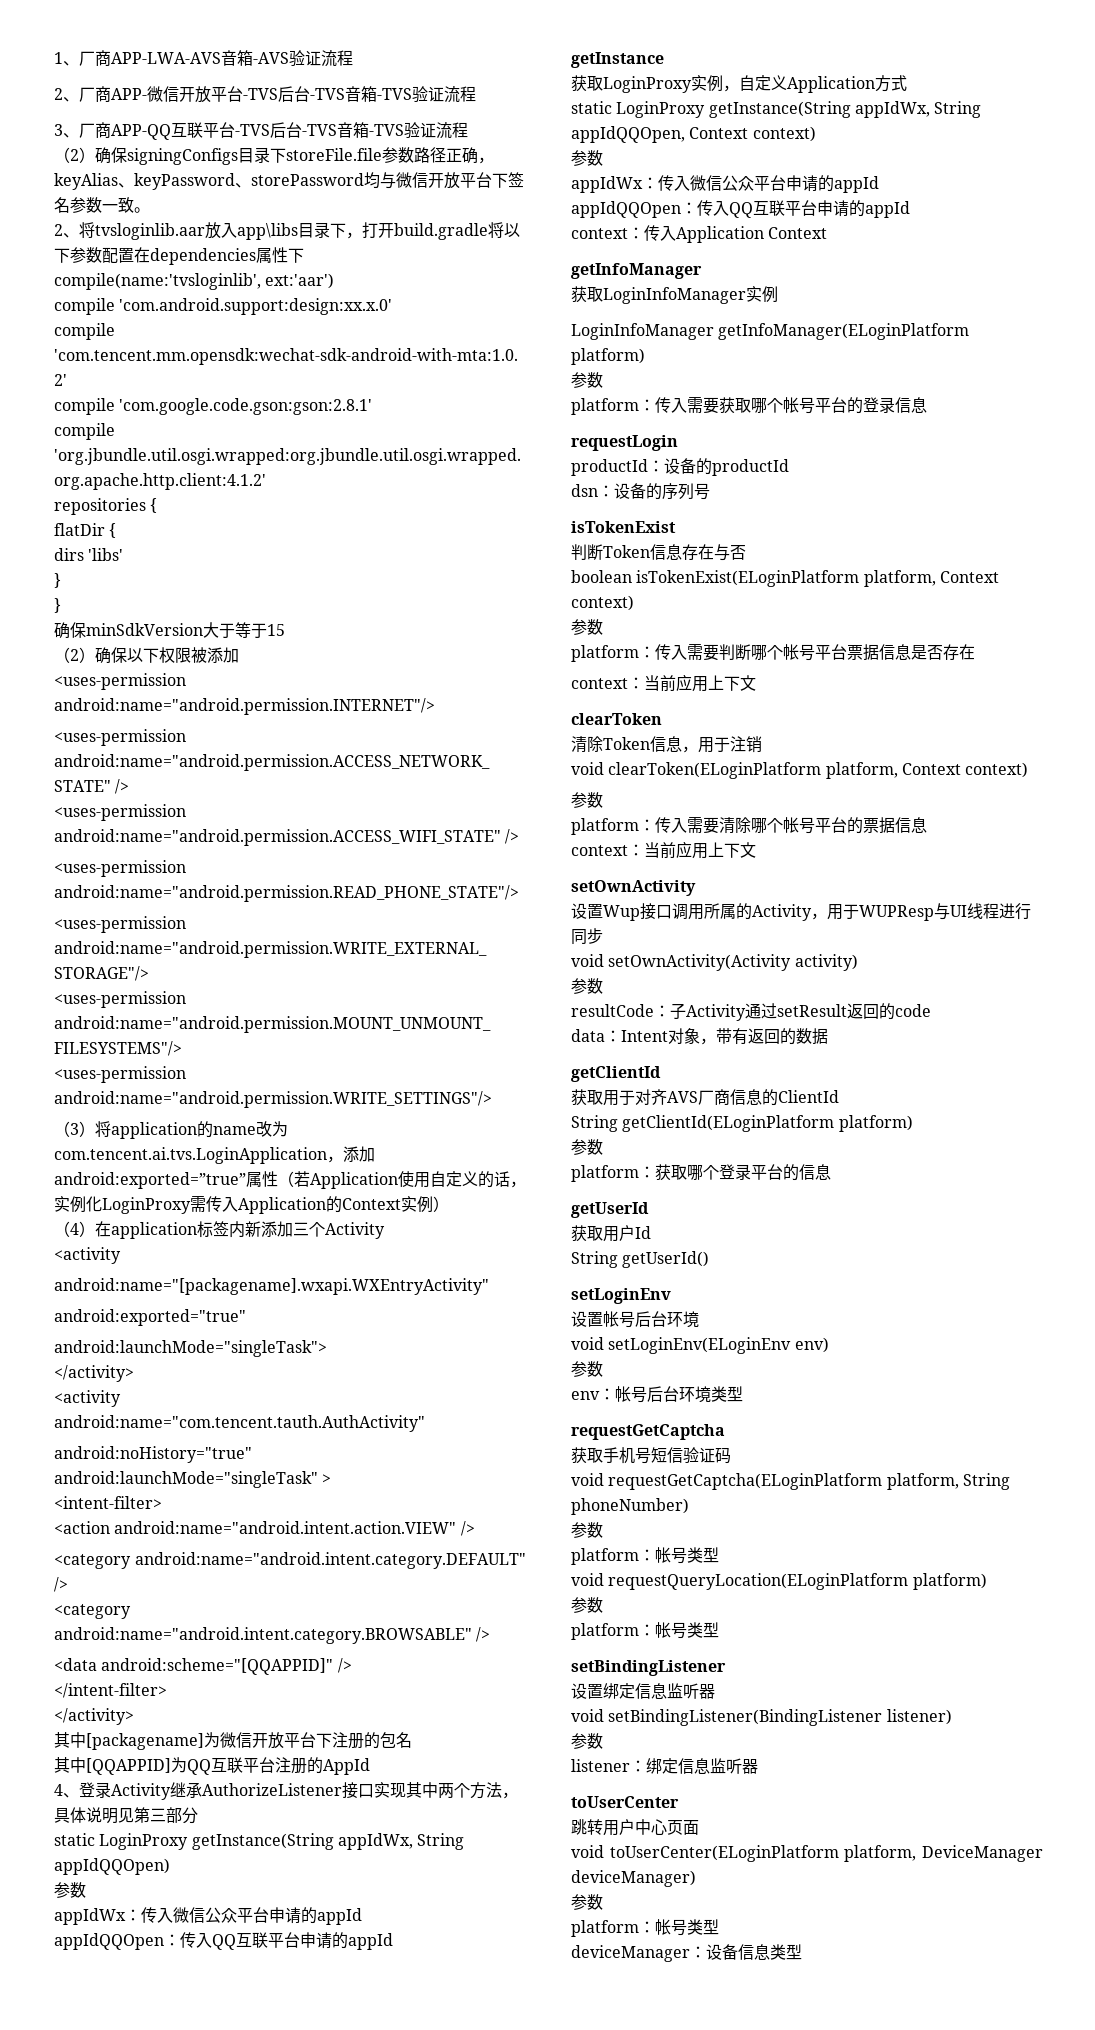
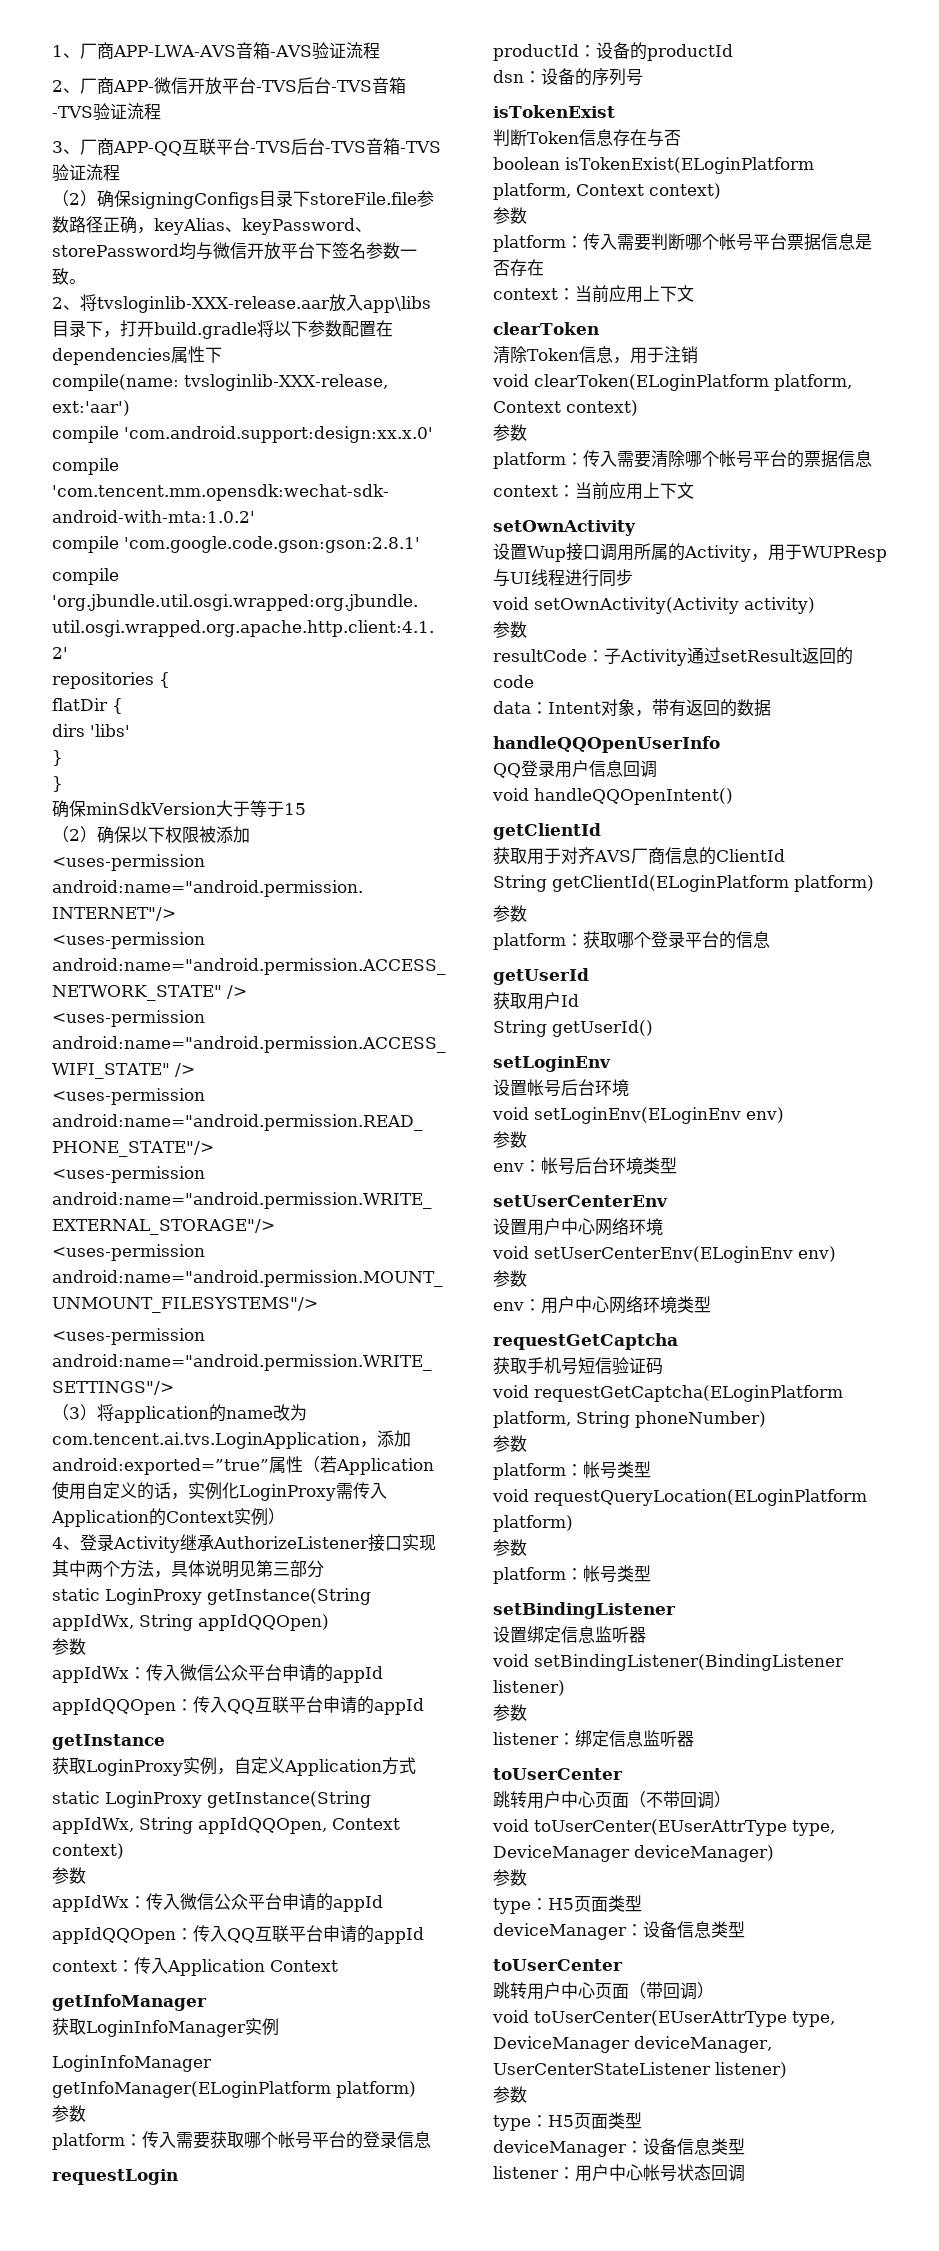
- 2、将tvsloginlib.aar放入app\libs目录下，打开build.gradle将以下参数配置在dependencies属性下
+ 2、将tvsloginlib-XXX-release.aar放入app\libs目录下，打开build.gradle将以下参数配置在dependencies属性下
- compile(name:'tvsloginlib', ext:'aar')
+ compile(name: tvsloginlib-XXX-release, ext:'aar')
- （4）在application标签内新添加三个Activity
- <activity
- android:name="[packagename].wxapi.WXEntryActivity"
- android:exported="true"
- android:launchMode="singleTask">
- </activity>
- <activity
- android:name="com.tencent.tauth.AuthActivity"
- android:noHistory="true"
- android:launchMode="singleTask" >
- <intent-filter>
- <action android:name="android.intent.action.VIEW" />
- <category android:name="android.intent.category.DEFAULT" />
- <category android:name="android.intent.category.BROWSABLE" />
- <data android:scheme="[QQAPPID]" />
- </intent-filter>
- </activity>
- 其中[packagename]为微信开放平台下注册的包名
- 其中[QQAPPID]为QQ互联平台注册的AppId
+ handleQQOpenUserInfo
+ QQ登录用户信息回调
+ void handleQQOpenIntent()
+ setUserCenterEnv
+ 设置用户中心网络环境
+ void setUserCenterEnv(ELoginEnv env)
+ 参数
+ env：用户中心网络环境类型
- 跳转用户中心页面
- void toUserCenter(ELoginPlatform platform, DeviceManager deviceManager)
+ 跳转用户中心页面（不带回调）
+ void toUserCenter(EUserAttrType type, DeviceManager deviceManager)
  参数
- platform：帐号类型
+ type：H5页面类型
  deviceManager：设备信息类型
+ toUserCenter
+ 跳转用户中心页面（带回调）
+ void toUserCenter(EUserAttrType type, DeviceManager deviceManager, UserCenterStateListener listener)
+ 参数
+ type：H5页面类型
+ deviceManager：设备信息类型
+ listener：用户中心帐号状态回调

